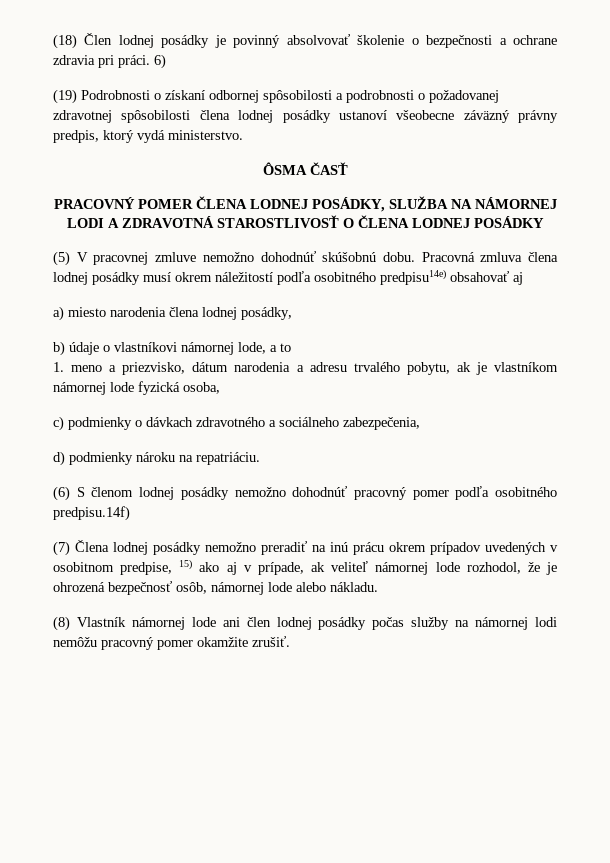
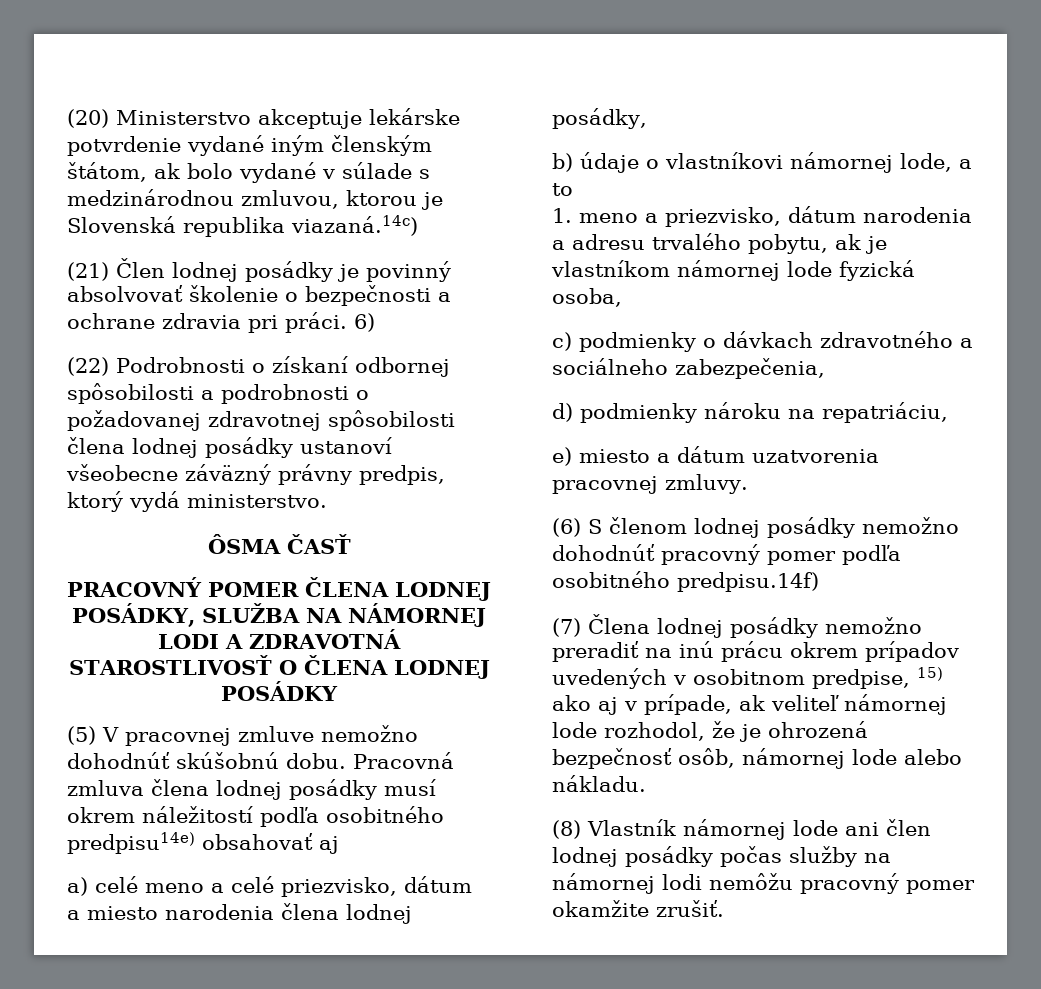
- (18) Člen lodnej posádky je povinný absolvovať školenie o bezpečnosti a ochrane zdravia pri práci.
+ (20) Ministerstvo akceptuje lekárske potvrdenie vydané iným členským štátom, ak bolo vydané v súlade s medzinárodnou zmluvou, ktorou je Slovenská republika viazaná.14c)
+ (21) Člen lodnej posádky je povinný absolvovať školenie o bezpečnosti a ochrane zdravia pri práci.
- (19) Podrobnosti o získaní odbornej spôsobilosti a podrobnosti o požadovanej zdravotnej spôsobilosti člena lodnej posádky ustanoví všeobecne záväzný právny predpis, ktorý vydá ministerstvo.
+ (22) Podrobnosti o získaní odbornej spôsobilosti a podrobnosti o požadovanej zdravotnej spôsobilosti člena lodnej posádky ustanoví všeobecne záväzný právny predpis, ktorý vydá ministerstvo.
- a) miesto narodenia člena lodnej posádky,
+ a) celé meno a celé priezvisko, dátum a miesto narodenia člena lodnej posádky,
- d) podmienky nároku na repatriáciu.
+ d) podmienky nároku na repatriáciu,
+ e) miesto a dátum uzatvorenia pracovnej zmluvy.

